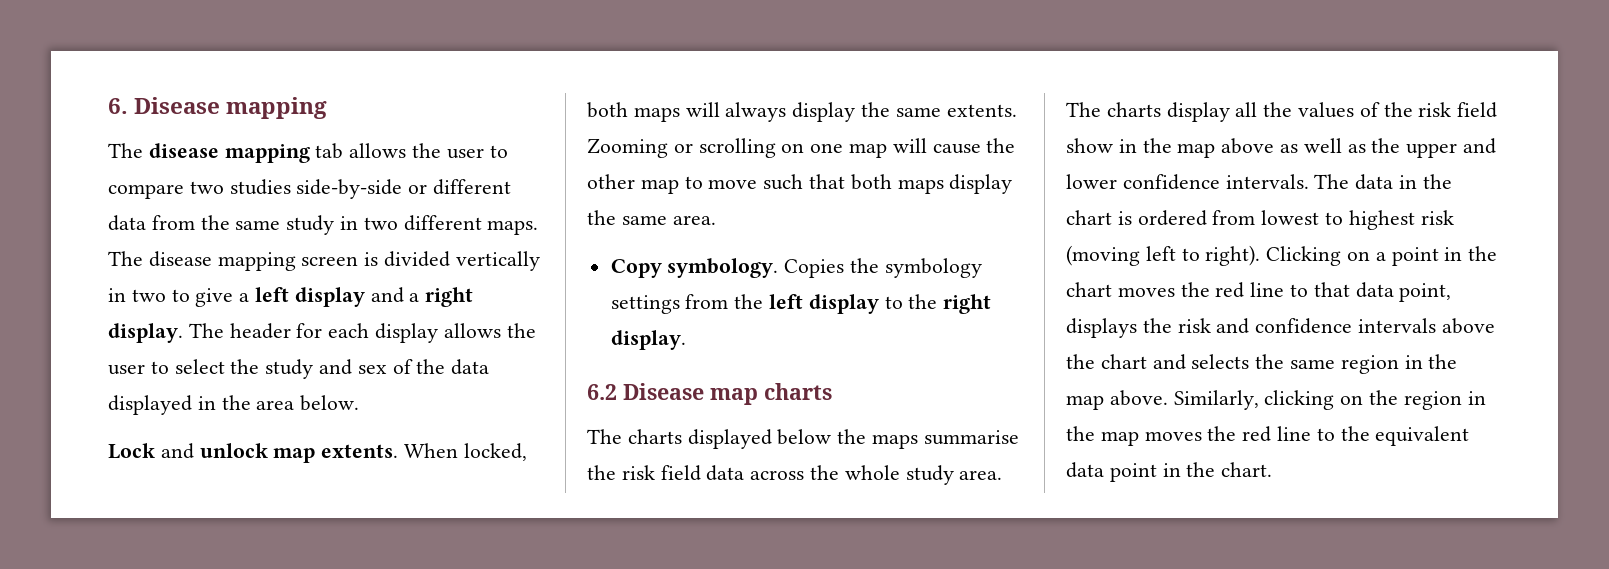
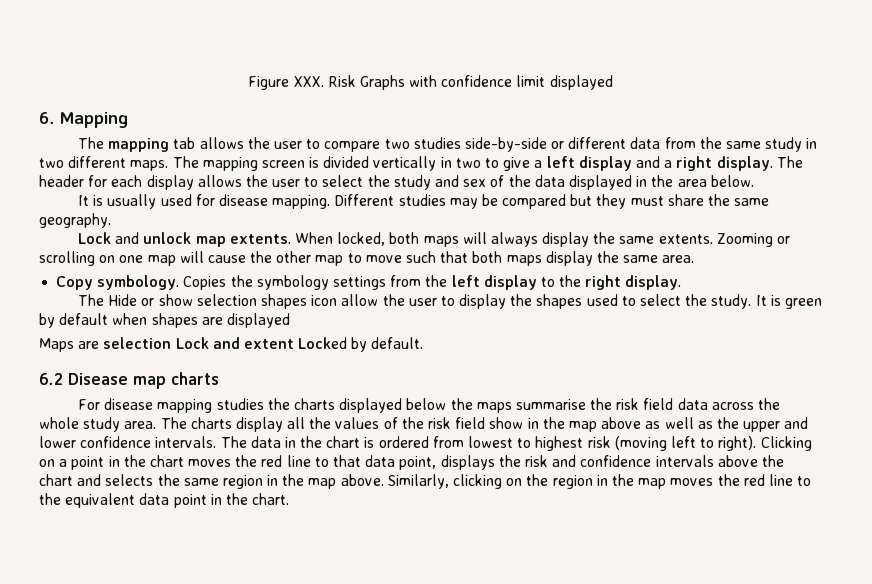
- 6. Disease mapping
- The disease mapping tab allows the user to compare two studies side-by-side or different data from the same study in two different maps.
+ Figure XXX. Risk Graphs with confidence limit displayed
+ 6. Mapping
+ The mapping tab allows the user to compare two studies side-by-side or different data from the same study in two different maps.
- The disease mapping screen is divided vertically in two to give a left display and a right display.
+ The mapping screen is divided vertically in two to give a left display and a right display.
+ It is usually used for disease mapping. Different studies may be compared but they must share the same geography.
+ The Hide or show selection shapes icon allow the user to display the shapes used to select the study. It is green by default when shapes are displayed
+ Maps are selection Lock and extent Locked by default.
- The charts displayed below the maps summarise the risk field data across the whole study area.
+ For disease mapping studies the charts displayed below the maps summarise the risk field data across the whole study area.

